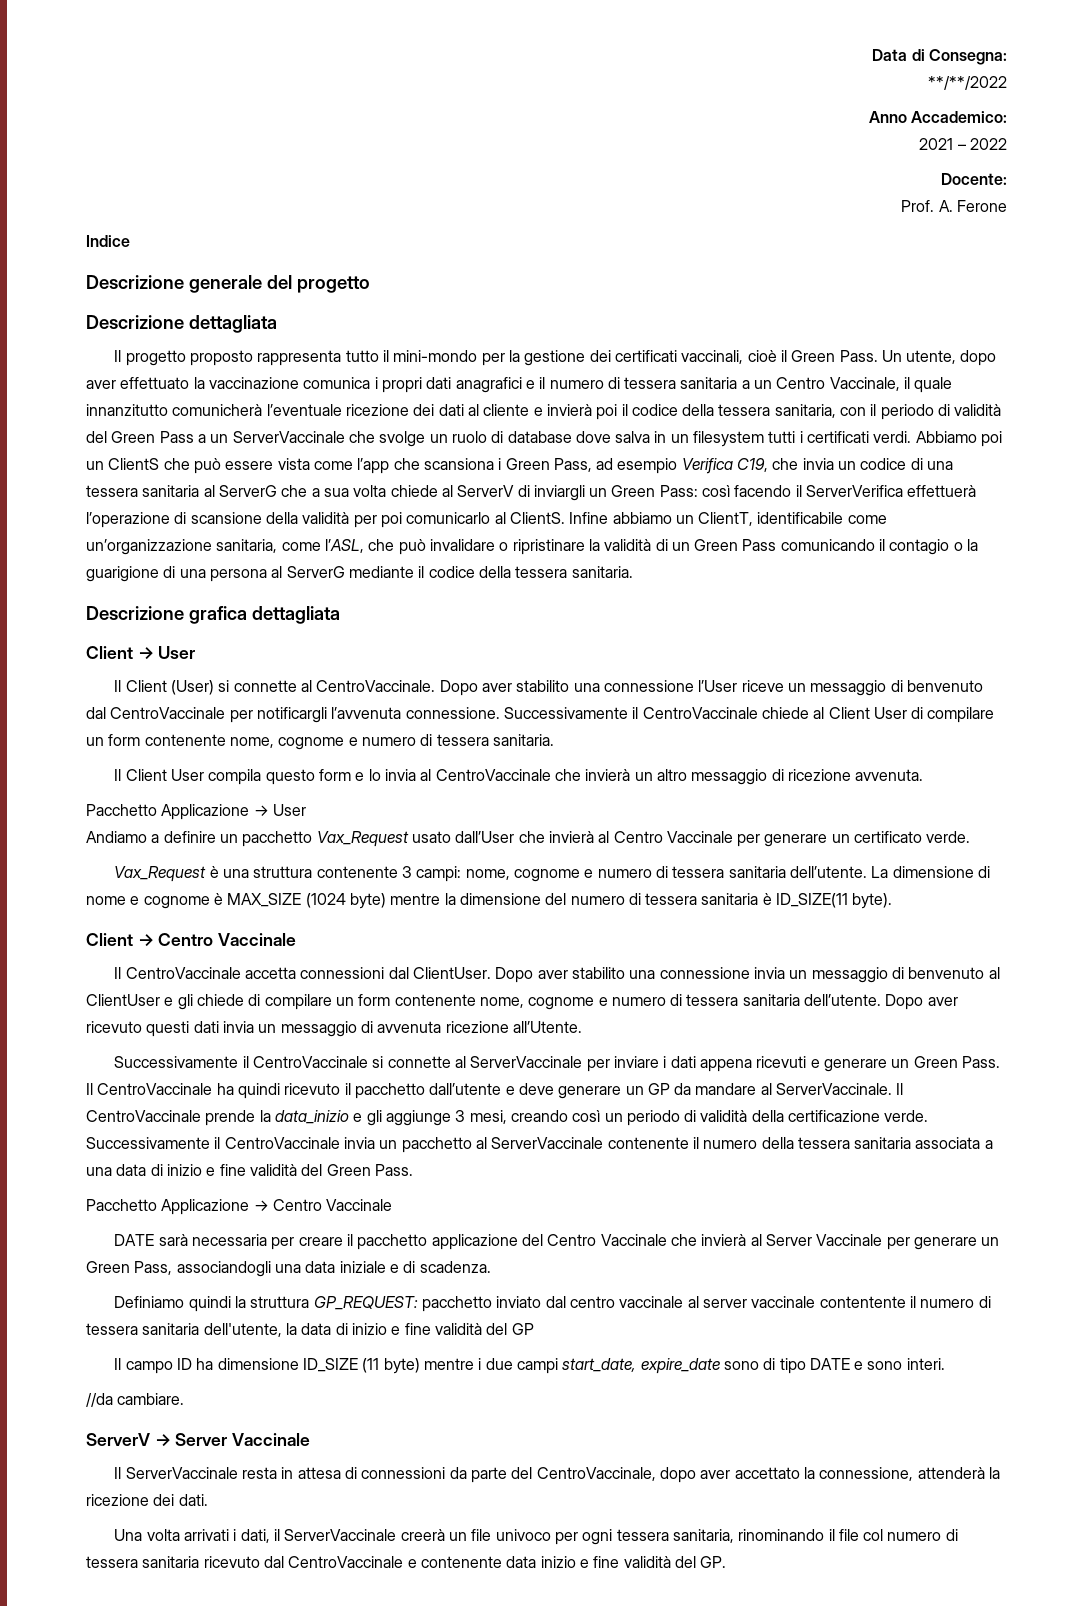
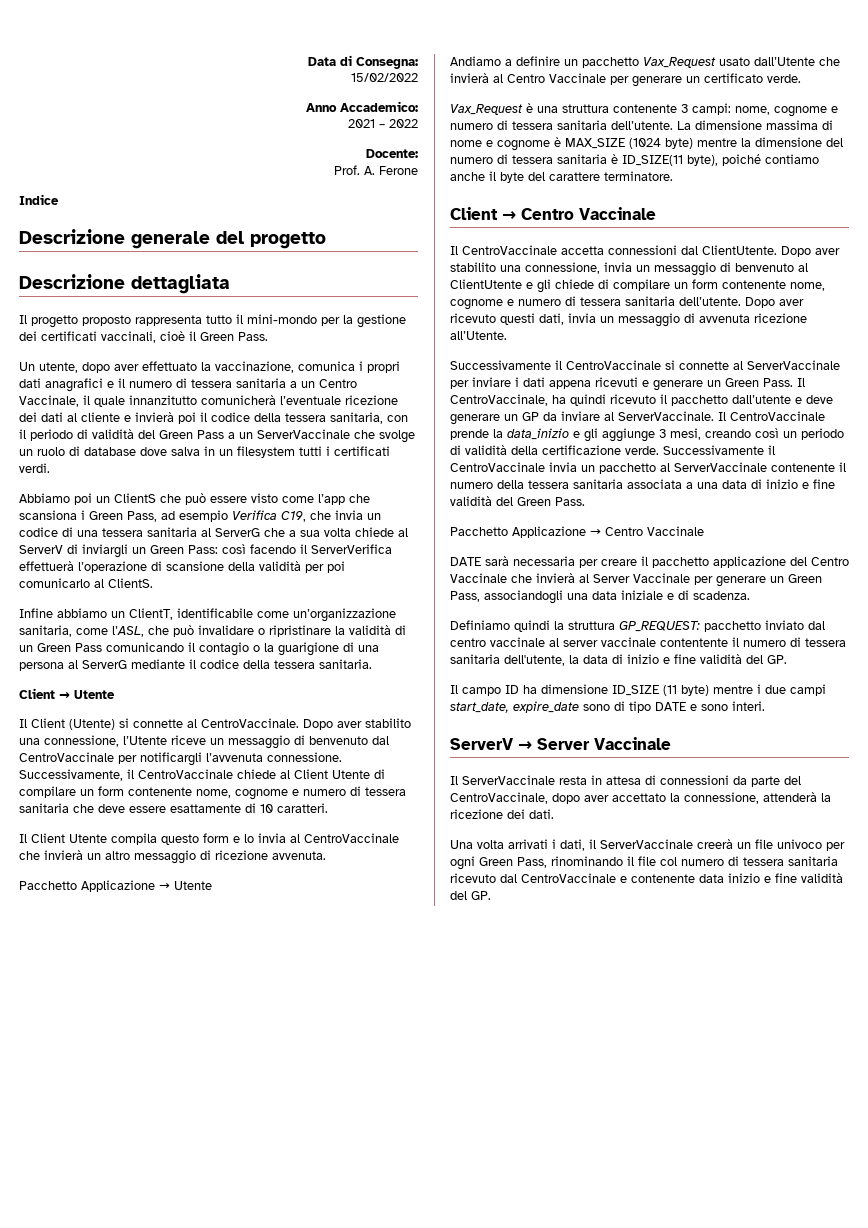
- **/**/2022
+ 15/02/2022
- Il progetto proposto rappresenta tutto il mini-mondo per la gestione dei certificati vaccinali, cioè il Green Pass. Un utente, dopo aver effettuato la vaccinazione comunica i propri dati anagrafici e il numero di tessera sanitaria a un Centro Vaccinale, il quale innanzitutto comunicherà l’eventuale ricezione dei dati al cliente e invierà poi il codice della tessera sanitaria, con il periodo di validità del Green Pass a un ServerVaccinale che svolge un ruolo di database dove salva in un filesystem tutti i certificati verdi. Abbiamo poi un ClientS che può essere vista come l’app che scansiona i Green Pass, ad esempio Verifica C19, che invia un codice di una tessera sanitaria al ServerG che a sua volta chiede al ServerV di inviargli un Green Pass:
+ Il progetto proposto rappresenta tutto il mini-mondo per la gestione dei certificati vaccinali, cioè il Green Pass.
+ Un utente, dopo aver effettuato la vaccinazione, comunica i propri dati anagrafici e il numero di tessera sanitaria a un Centro Vaccinale, il quale innanzitutto comunicherà l’eventuale ricezione dei dati al cliente e invierà poi il codice della tessera sanitaria, con il periodo di validità del Green Pass a un ServerVaccinale che svolge un ruolo di database dove salva in un filesystem tutti i certificati verdi.
+ Abbiamo poi un ClientS che può essere visto come l’app che scansiona i Green Pass, ad esempio Verifica C19, che invia un codice di una tessera sanitaria al ServerG che a sua volta chiede al ServerV di inviargli un Green Pass:
- così facendo il ServerVerifica effettuerà l’operazione di scansione della validità per poi comunicarlo al ClientS. Infine abbiamo un ClientT, identificabile come un’organizzazione sanitaria, come l’ASL, che può invalidare o ripristinare la validità di un Green Pass comunicando il contagio o la guarigione di una persona al ServerG mediante il codice della tessera sanitaria.
+ così facendo il ServerVerifica effettuerà l’operazione di scansione della validità per poi comunicarlo al ClientS.
+ Infine abbiamo un ClientT, identificabile come un’organizzazione sanitaria, come l’ASL, che può invalidare o ripristinare la validità di un Green Pass comunicando il contagio o la guarigione di una persona al ServerG mediante il codice della tessera sanitaria.
- Descrizione grafica dettagliata
- Client → User
- Il Client (User) si connette al CentroVaccinale.
+ Client → Utente
+ Il Client (Utente) si connette al CentroVaccinale.
- Dopo aver stabilito una connessione l’User riceve un messaggio di benvenuto dal CentroVaccinale per notificargli l’avvenuta connessione.
+ Dopo aver stabilito una connessione, l’Utente riceve un messaggio di benvenuto dal CentroVaccinale per notificargli l’avvenuta connessione.
- Successivamente il CentroVaccinale chiede al Client User di compilare un form contenente nome, cognome e numero di tessera sanitaria.
- Il Client User compila questo form e lo invia al CentroVaccinale che invierà un altro messaggio di ricezione avvenuta.
+ Successivamente, il CentroVaccinale chiede al Client Utente di compilare un form contenente nome, cognome e numero di tessera sanitaria che deve essere esattamente di 10 caratteri.
+ Il Client Utente compila questo form e lo invia al CentroVaccinale che invierà un altro messaggio di ricezione avvenuta.
- Pacchetto Applicazione → User
+ Pacchetto Applicazione → Utente
- Andiamo a definire un pacchetto Vax_Request usato dall’User che invierà al Centro Vaccinale per generare un certificato verde.
+ Andiamo a definire un pacchetto Vax_Request usato dall’Utente che invierà al Centro Vaccinale per generare un certificato verde.
- La dimensione di nome e cognome è MAX_SIZE (1024 byte) mentre la dimensione del numero di tessera sanitaria è ID_SIZE(11 byte).
+ La dimensione massima di nome e cognome è MAX_SIZE (1024 byte) mentre la dimensione del numero di tessera sanitaria è ID_SIZE(11 byte), poiché contiamo anche il byte del carattere terminatore.
- Il CentroVaccinale accetta connessioni dal ClientUser. Dopo aver stabilito una connessione invia un messaggio di benvenuto al ClientUser e gli chiede di compilare un form contenente nome, cognome e numero di tessera sanitaria dell’utente.
+ Il CentroVaccinale accetta connessioni dal ClientUtente. Dopo aver stabilito una connessione, invia un messaggio di benvenuto al ClientUtente e gli chiede di compilare un form contenente nome, cognome e numero di tessera sanitaria dell’utente.
- Dopo aver ricevuto questi dati invia un messaggio di avvenuta ricezione all’Utente.
+ Dopo aver ricevuto questi dati, invia un messaggio di avvenuta ricezione all’Utente.
- Il CentroVaccinale ha quindi ricevuto il pacchetto dall’utente e deve generare un GP da mandare al ServerVaccinale.
+ Il CentroVaccinale, ha quindi ricevuto il pacchetto dall’utente e deve generare un GP da inviare al ServerVaccinale.
- Definiamo quindi la struttura GP_REQUEST: pacchetto inviato dal centro vaccinale al server vaccinale contentente il numero di tessera sanitaria dell'utente, la data di inizio e fine validità del GP
+ Definiamo quindi la struttura GP_REQUEST: pacchetto inviato dal centro vaccinale al server vaccinale contentente il numero di tessera sanitaria dell'utente, la data di inizio e fine validità del GP.
- //da cambiare.
- Una volta arrivati i dati, il ServerVaccinale creerà un file univoco per ogni tessera sanitaria, rinominando il file col numero di tessera sanitaria ricevuto dal CentroVaccinale e contenente data inizio e fine validità del GP.
+ Una volta arrivati i dati, il ServerVaccinale creerà un file univoco per ogni Green Pass, rinominando il file col numero di tessera sanitaria ricevuto dal CentroVaccinale e contenente data inizio e fine validità del GP.

